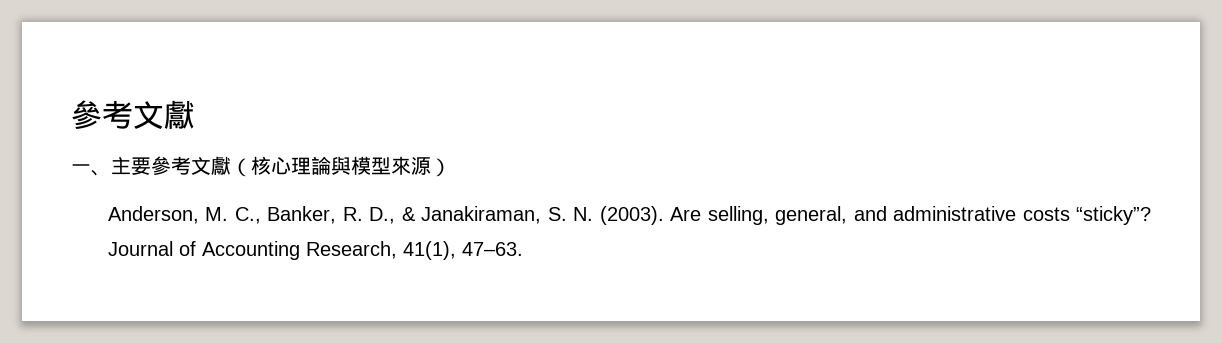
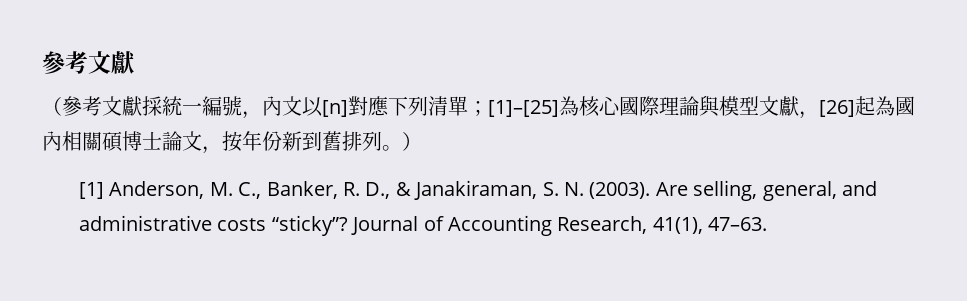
- 一、主要參考文獻（核心理論與模型來源）
+ （參考文獻採統一編號，內文以[n]對應下列清單；[1]–[25]為核心國際理論與模型文獻，[26]起為國內相關碩博士論文，按年份新到舊排列。）
- Anderson, M. C., Banker, R. D., & Janakiraman, S. N. (2003).
+ [1] Anderson, M. C., Banker, R. D., & Janakiraman, S. N. (2003).

